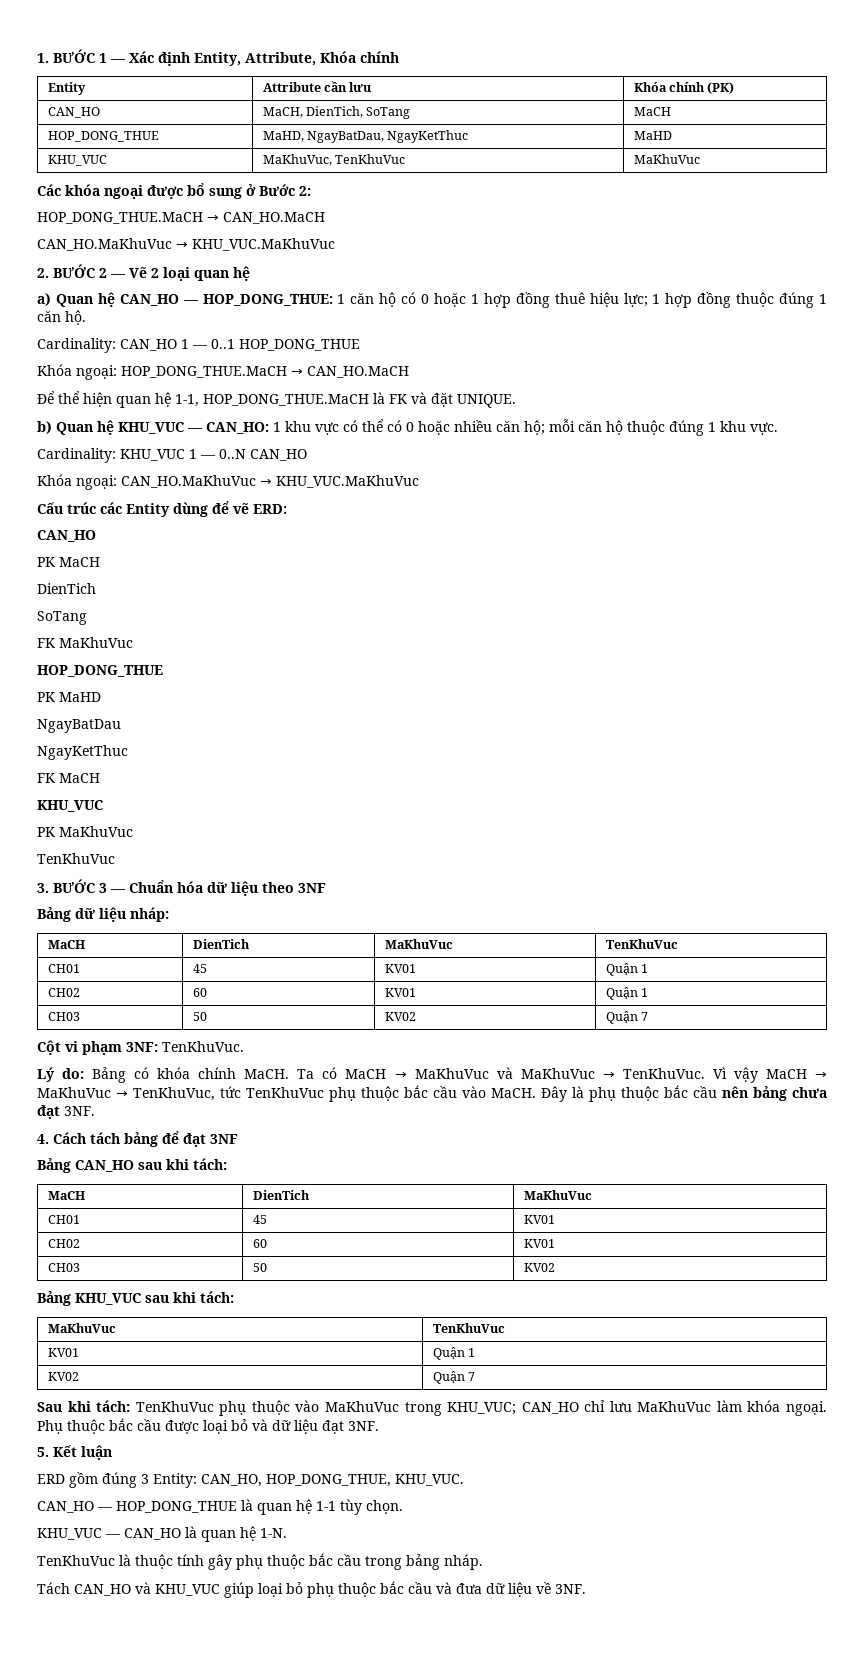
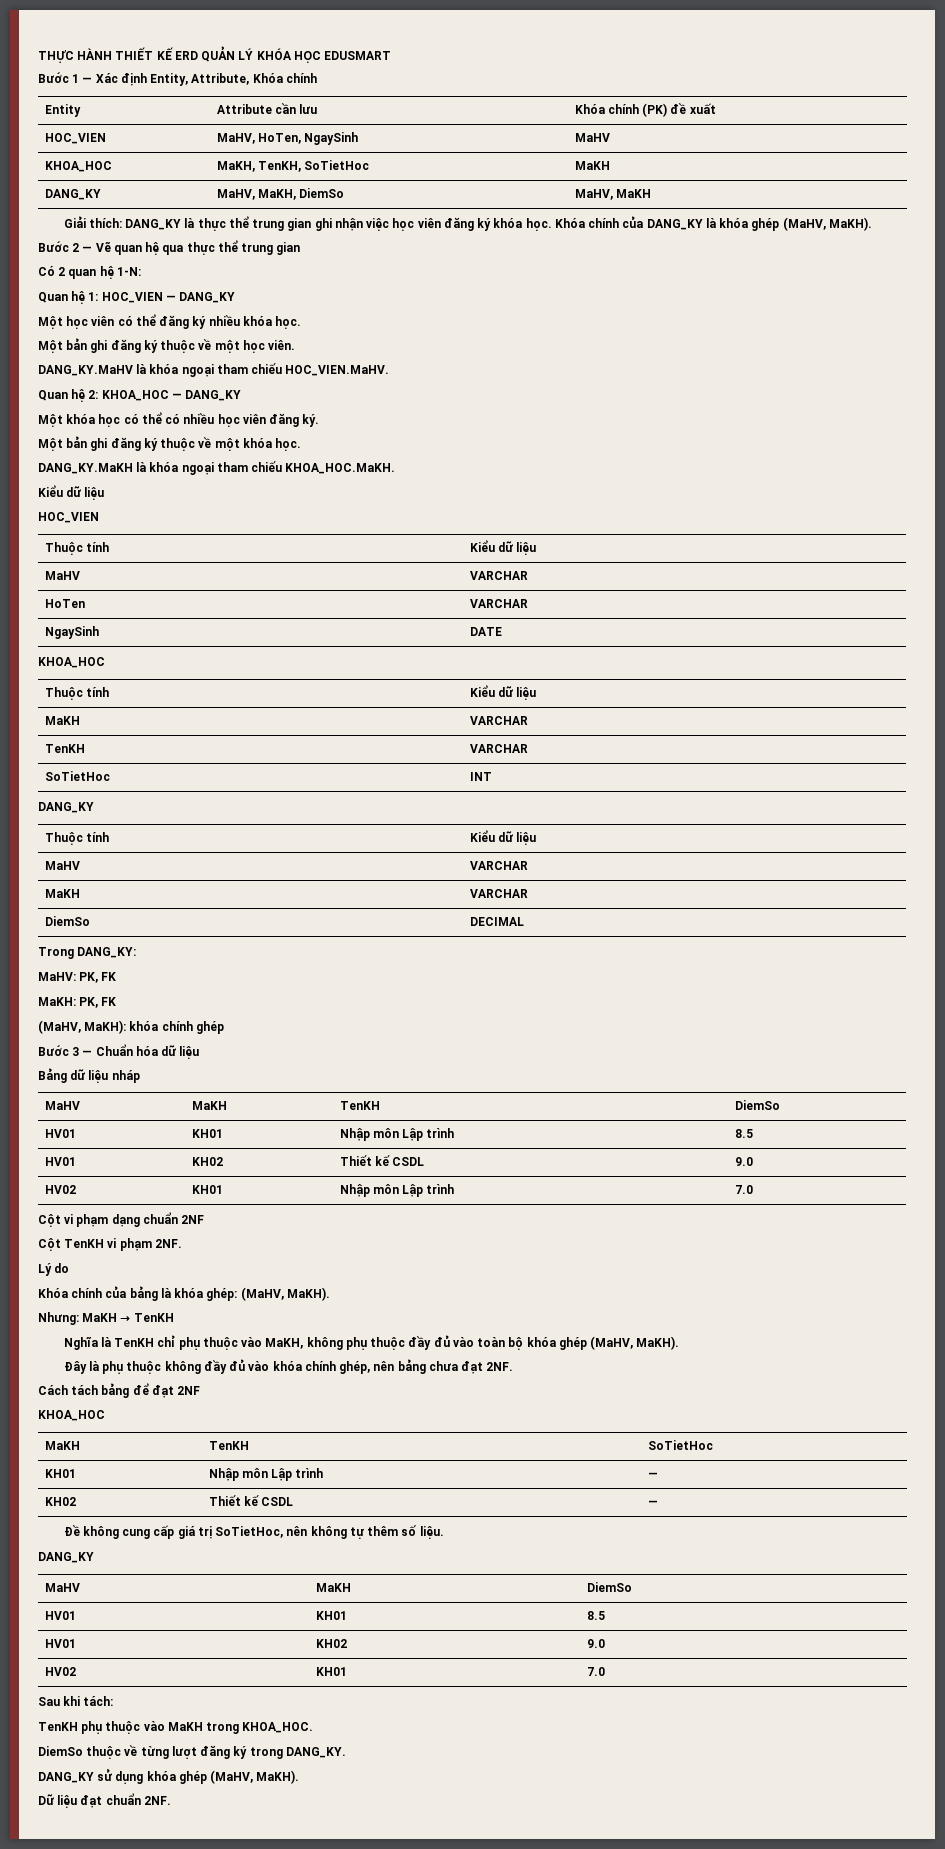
- 1. BƯỚC 1 — Xác định Entity, Attribute, Khóa chính
+ THỰC HÀNH THIẾT KẾ ERD QUẢN LÝ KHÓA HỌC EDUSMART
+ Bước 1 — Xác định Entity, Attribute, Khóa chính
- Entity | Attribute cần lưu | Khóa chính (PK)
- CAN_HO | MaCH, DienTich, SoTang | MaCH
- HOP_DONG_THUE | MaHD, NgayBatDau, NgayKetThuc | MaHD
- KHU_VUC | MaKhuVuc, TenKhuVuc | MaKhuVuc
- Các khóa ngoại được bổ sung ở Bước 2:
- HOP_DONG_THUE.MaCH → CAN_HO.MaCH
- CAN_HO.MaKhuVuc → KHU_VUC.MaKhuVuc
- 2. BƯỚC 2 — Vẽ 2 loại quan hệ
- a) Quan hệ CAN_HO — HOP_DONG_THUE: 1 căn hộ có 0 hoặc 1 hợp đồng thuê hiệu lực; 1 hợp đồng thuộc đúng 1 căn hộ.
- Cardinality: CAN_HO 1 — 0..1 HOP_DONG_THUE
- Khóa ngoại: HOP_DONG_THUE.MaCH → CAN_HO.MaCH
- Để thể hiện quan hệ 1-1, HOP_DONG_THUE.MaCH là FK và đặt UNIQUE.
- b) Quan hệ KHU_VUC — CAN_HO: 1 khu vực có thể có 0 hoặc nhiều căn hộ; mỗi căn hộ thuộc đúng 1 khu vực.
- Cardinality: KHU_VUC 1 — 0..N CAN_HO
- Khóa ngoại: CAN_HO.MaKhuVuc → KHU_VUC.MaKhuVuc
- Cấu trúc các Entity dùng để vẽ ERD:
- CAN_HO
- PK MaCH
- DienTich
- SoTang
- FK MaKhuVuc
- HOP_DONG_THUE
- PK MaHD
- NgayBatDau
- NgayKetThuc
- FK MaCH
- KHU_VUC
- PK MaKhuVuc
- TenKhuVuc
- 3. BƯỚC 3 — Chuẩn hóa dữ liệu theo 3NF
+ Entity | Attribute cần lưu | Khóa chính (PK) đề xuất
+ HOC_VIEN | MaHV, HoTen, NgaySinh | MaHV
+ KHOA_HOC | MaKH, TenKH, SoTietHoc | MaKH
+ DANG_KY | MaHV, MaKH, DiemSo | MaHV, MaKH
+ Giải thích: DANG_KY là thực thể trung gian ghi nhận việc học viên đăng ký khóa học. Khóa chính của DANG_KY là khóa ghép (MaHV, MaKH).
+ Bước 2 — Vẽ quan hệ qua thực thể trung gian
+ Có 2 quan hệ 1-N:
+ Quan hệ 1: HOC_VIEN — DANG_KY
+ Một học viên có thể đăng ký nhiều khóa học.
+ Một bản ghi đăng ký thuộc về một học viên.
+ DANG_KY.MaHV là khóa ngoại tham chiếu HOC_VIEN.MaHV.
+ Quan hệ 2: KHOA_HOC — DANG_KY
+ Một khóa học có thể có nhiều học viên đăng ký.
+ Một bản ghi đăng ký thuộc về một khóa học.
+ DANG_KY.MaKH là khóa ngoại tham chiếu KHOA_HOC.MaKH.
+ Kiểu dữ liệu
+ HOC_VIEN
+ Thuộc tính | Kiểu dữ liệu
+ MaHV | VARCHAR
+ HoTen | VARCHAR
+ NgaySinh | DATE
+ KHOA_HOC
+ Thuộc tính | Kiểu dữ liệu
+ MaKH | VARCHAR
+ TenKH | VARCHAR
+ SoTietHoc | INT
+ DANG_KY
+ Thuộc tính | Kiểu dữ liệu
+ MaHV | VARCHAR
+ MaKH | VARCHAR
+ DiemSo | DECIMAL
+ Trong DANG_KY:
+ MaHV: PK, FK
+ MaKH: PK, FK
+ (MaHV, MaKH): khóa chính ghép
+ Bước 3 — Chuẩn hóa dữ liệu
- Bảng dữ liệu nháp:
- MaCH | DienTich | MaKhuVuc | TenKhuVuc
- CH01 | 45 | KV01 | Quận 1
- CH02 | 60 | KV01 | Quận 1
- CH03 | 50 | KV02 | Quận 7
- Cột vi phạm 3NF: TenKhuVuc.
- Lý do: Bảng có khóa chính MaCH. Ta có MaCH → MaKhuVuc và MaKhuVuc → TenKhuVuc. Vì vậy MaCH → MaKhuVuc → TenKhuVuc, tức TenKhuVuc phụ thuộc bắc cầu vào MaCH. Đây là phụ thuộc bắc cầu nên bảng chưa đạt 3NF.
- 4. Cách tách bảng để đạt 3NF
- Bảng CAN_HO sau khi tách:
- MaCH | DienTich | MaKhuVuc
- CH01 | 45 | KV01
- CH02 | 60 | KV01
- CH03 | 50 | KV02
- Bảng KHU_VUC sau khi tách:
- MaKhuVuc | TenKhuVuc
- KV01 | Quận 1
- KV02 | Quận 7
+ Bảng dữ liệu nháp
+ MaHV | MaKH | TenKH | DiemSo
+ HV01 | KH01 | Nhập môn Lập trình | 8.5
+ HV01 | KH02 | Thiết kế CSDL | 9.0
+ HV02 | KH01 | Nhập môn Lập trình | 7.0
+ Cột vi phạm dạng chuẩn 2NF
+ Cột TenKH vi phạm 2NF.
+ Lý do
+ Khóa chính của bảng là khóa ghép: (MaHV, MaKH).
+ Nhưng: MaKH → TenKH
+ Nghĩa là TenKH chỉ phụ thuộc vào MaKH, không phụ thuộc đầy đủ vào toàn bộ khóa ghép (MaHV, MaKH).
+ Đây là phụ thuộc không đầy đủ vào khóa chính ghép, nên bảng chưa đạt 2NF.
+ Cách tách bảng để đạt 2NF
+ KHOA_HOC
+ MaKH | TenKH | SoTietHoc
+ KH01 | Nhập môn Lập trình | —
+ KH02 | Thiết kế CSDL | —
+ Đề không cung cấp giá trị SoTietHoc, nên không tự thêm số liệu.
+ DANG_KY
+ MaHV | MaKH | DiemSo
+ HV01 | KH01 | 8.5
+ HV01 | KH02 | 9.0
+ HV02 | KH01 | 7.0
- Sau khi tách: TenKhuVuc phụ thuộc vào MaKhuVuc trong KHU_VUC; CAN_HO chỉ lưu MaKhuVuc làm khóa ngoại. Phụ thuộc bắc cầu được loại bỏ và dữ liệu đạt 3NF.
- 5. Kết luận
- ERD gồm đúng 3 Entity: CAN_HO, HOP_DONG_THUE, KHU_VUC.
- CAN_HO — HOP_DONG_THUE là quan hệ 1-1 tùy chọn.
- KHU_VUC — CAN_HO là quan hệ 1-N.
- TenKhuVuc là thuộc tính gây phụ thuộc bắc cầu trong bảng nháp.
- Tách CAN_HO và KHU_VUC giúp loại bỏ phụ thuộc bắc cầu và đưa dữ liệu về 3NF.
+ Sau khi tách:
+ TenKH phụ thuộc vào MaKH trong KHOA_HOC.
+ DiemSo thuộc về từng lượt đăng ký trong DANG_KY.
+ DANG_KY sử dụng khóa ghép (MaHV, MaKH).
+ Dữ liệu đạt chuẩn 2NF.

